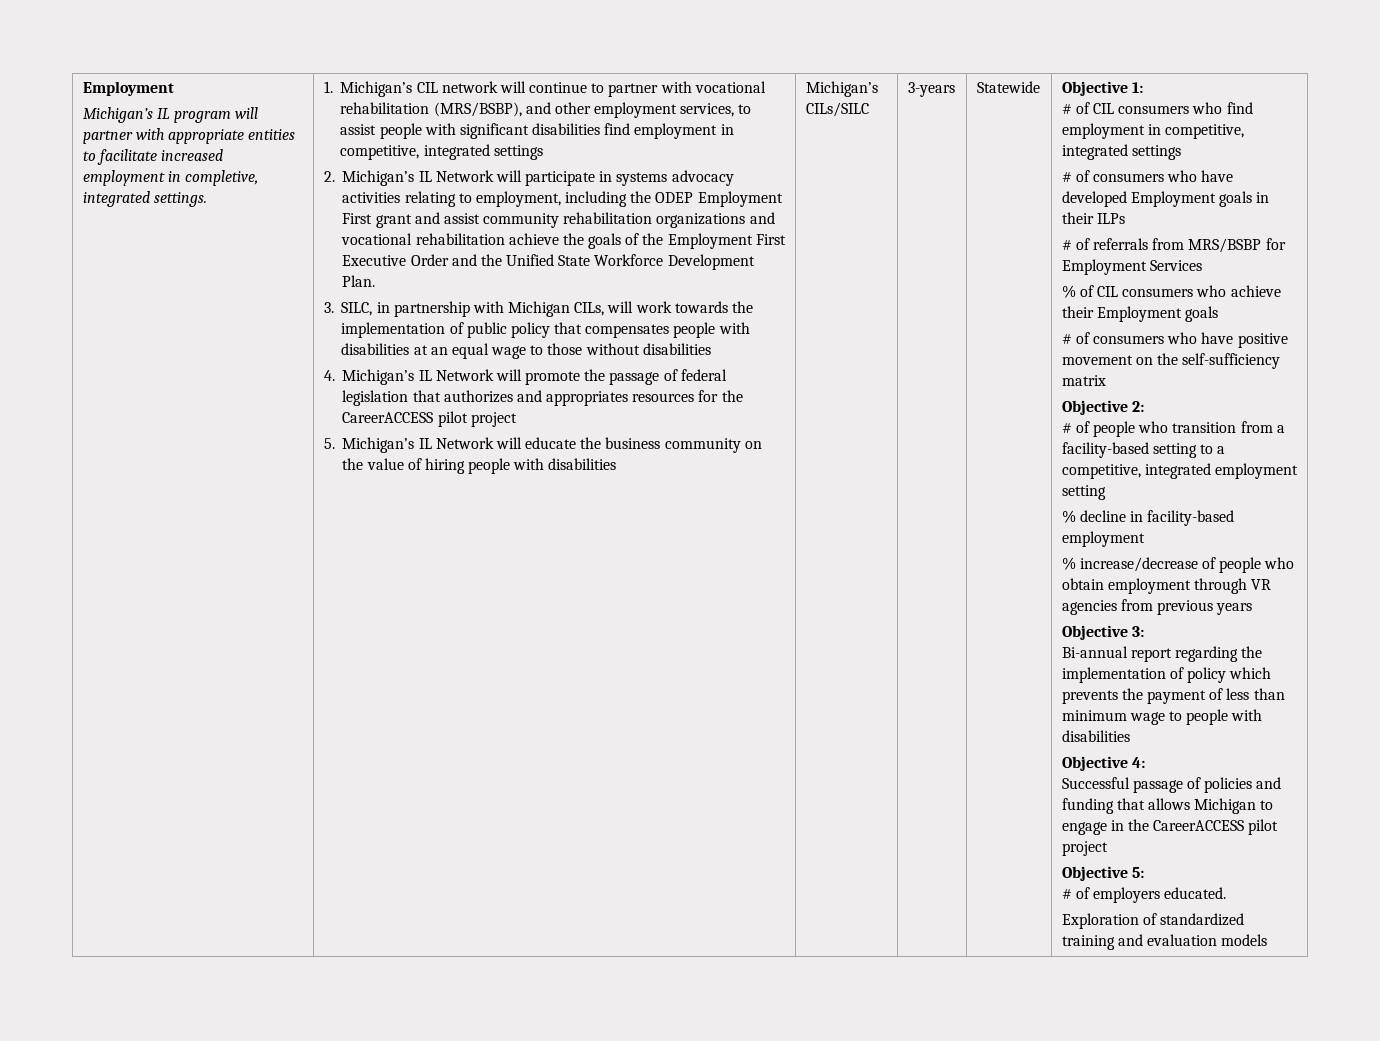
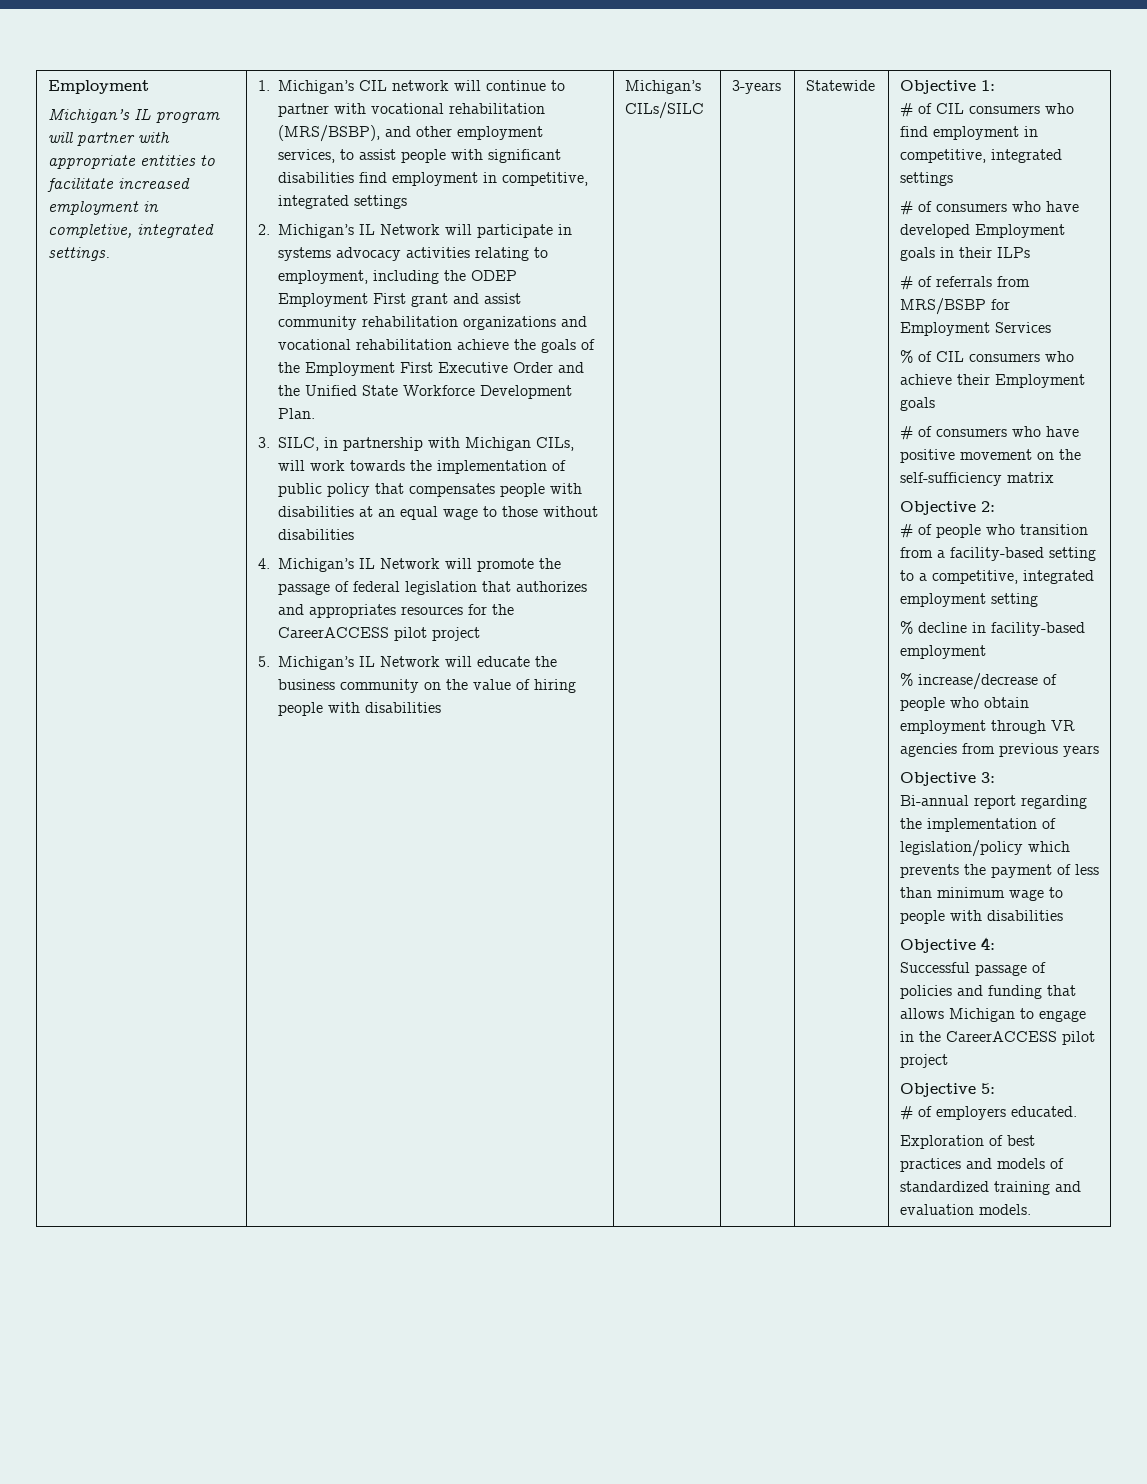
- Bi-annual report regarding the implementation of policy which prevents the payment of less than minimum wage to people with disabilities
+ Bi-annual report regarding the implementation of legislation/policy which prevents the payment of less than minimum wage to people with disabilities
- Exploration of standardized training and evaluation models
+ Exploration of best practices and models of standardized training and evaluation models.

